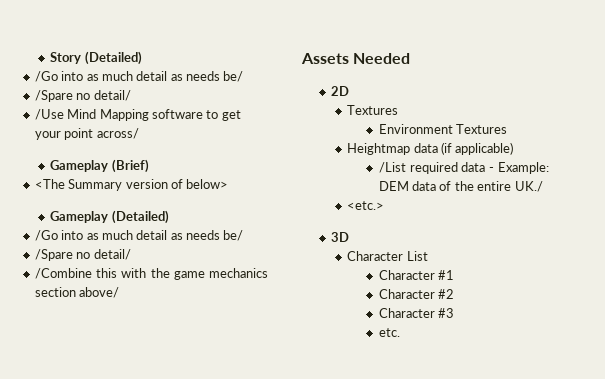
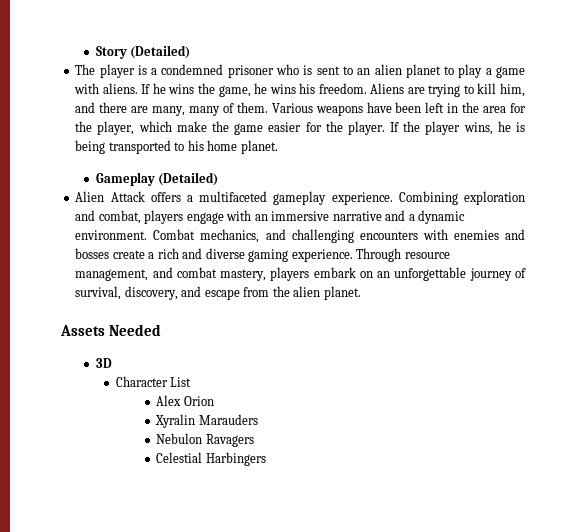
  Story (Detailed)
- /Go into as much detail as needs be/
- /Spare no detail/
- /Use Mind Mapping software to get your point across/
- Gameplay (Brief)
- <The Summary version of below>
+ The player is a condemned prisoner who is sent to an alien planet to play a game with aliens. If he wins the game, he wins his freedom. Aliens are trying to kill him, and there are many, many of them. Various weapons have been left in the area for the player, which make the game easier for the player. If the player wins, he is being transported to his home planet.
  Gameplay (Detailed)
- /Go into as much detail as needs be/
- /Spare no detail/
- /Combine this with the game mechanics section above/
+ Alien Attack offers a multifaceted gameplay experience. Combining exploration and combat, players engage with an immersive narrative and a dynamic environment. Combat mechanics, and challenging encounters with enemies and bosses create a rich and diverse gaming experience. Through resource management, and combat mastery, players embark on an unforgettable journey of survival, discovery, and escape from the alien planet.
  Assets Needed
- 2D
- Textures
- Environment Textures
- Heightmap data (if applicable)
- /List required data - Example: DEM data of the entire UK./
- <etc.>
  3D
  Character List
- Character #1
- Character #2
- Character #3
- etc.
+ Alex Orion
+ Xyralin Marauders
+ Nebulon Ravagers
+ Celestial Harbingers

